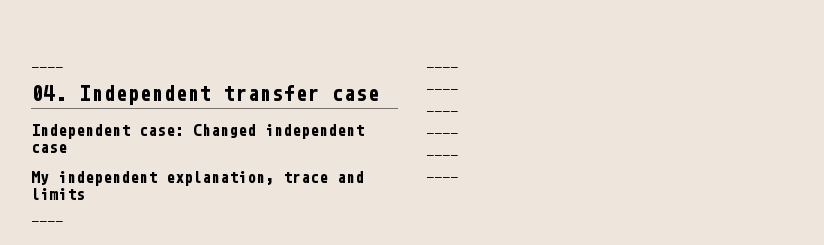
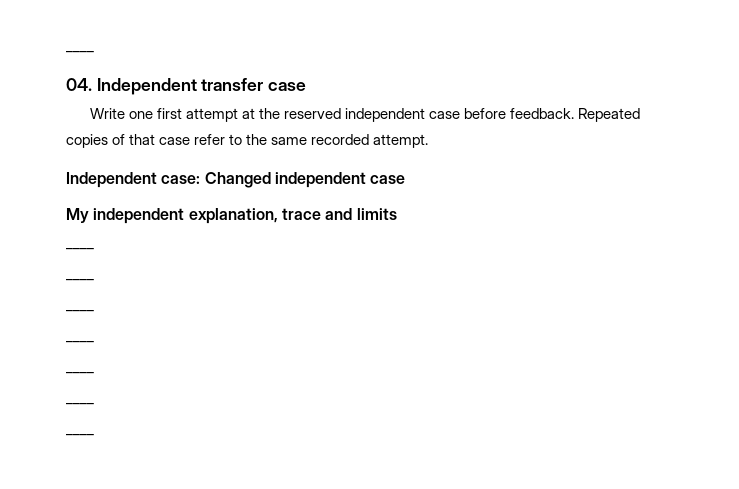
+ Write one first attempt at the reserved independent case before feedback. Repeated copies of that case refer to the same recorded attempt.

